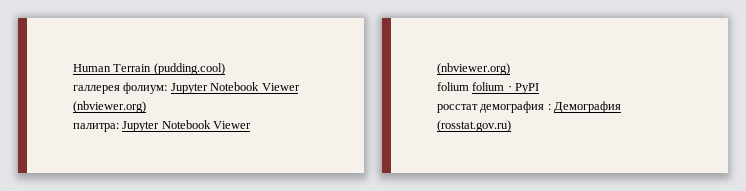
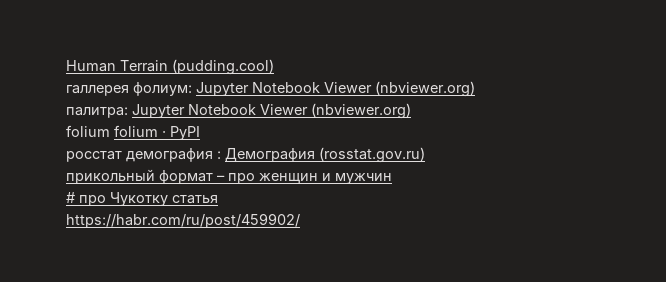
+ прикольный формат – про женщин и мужчин
+ # про Чукотку статья
+ https://habr.com/ru/post/459902/

